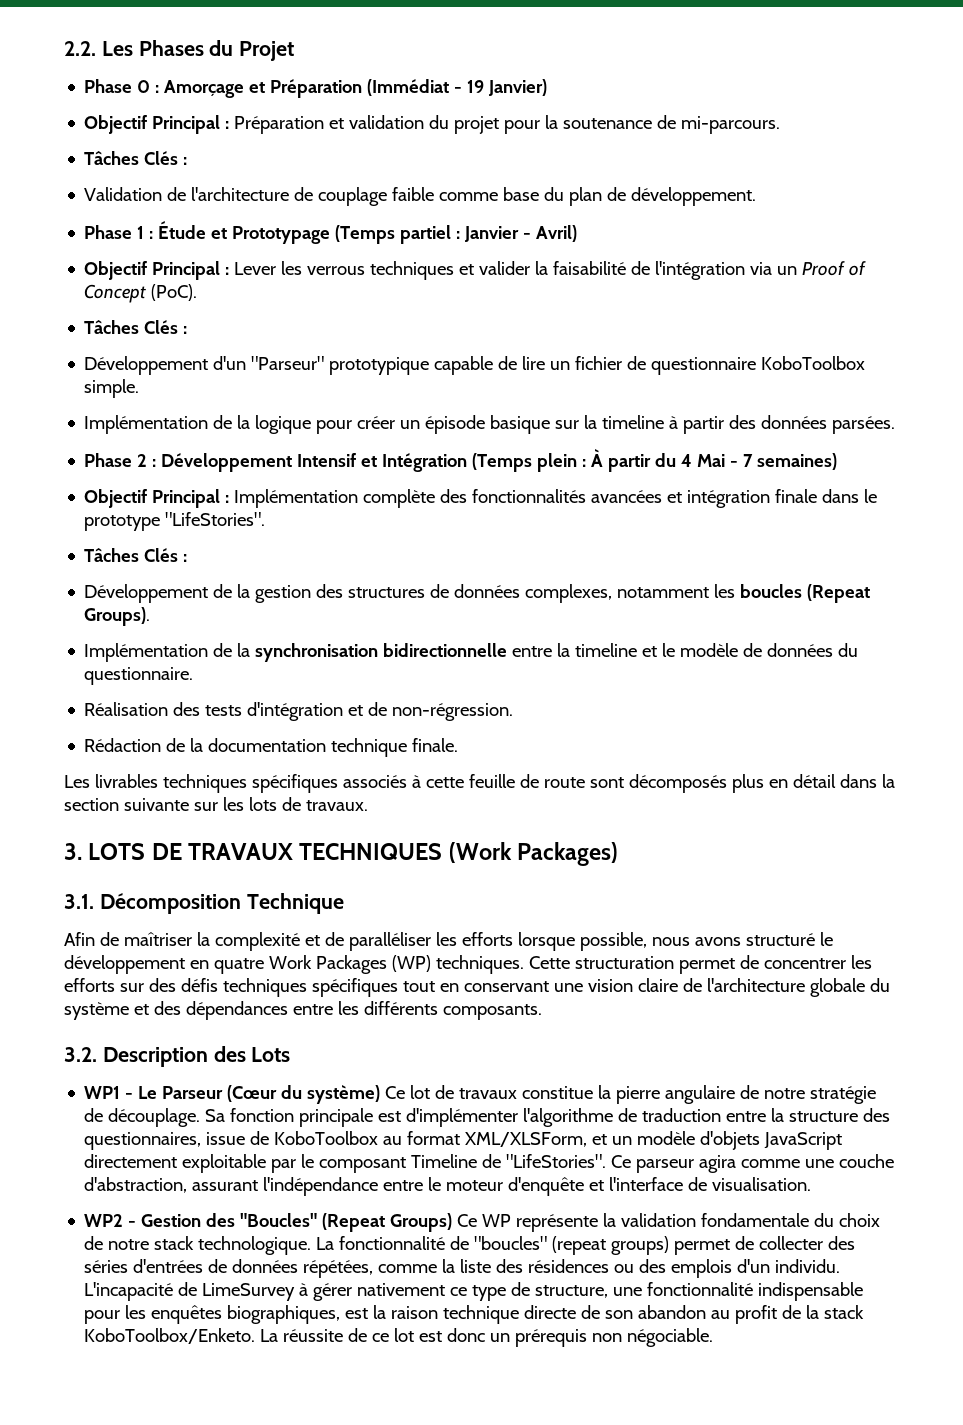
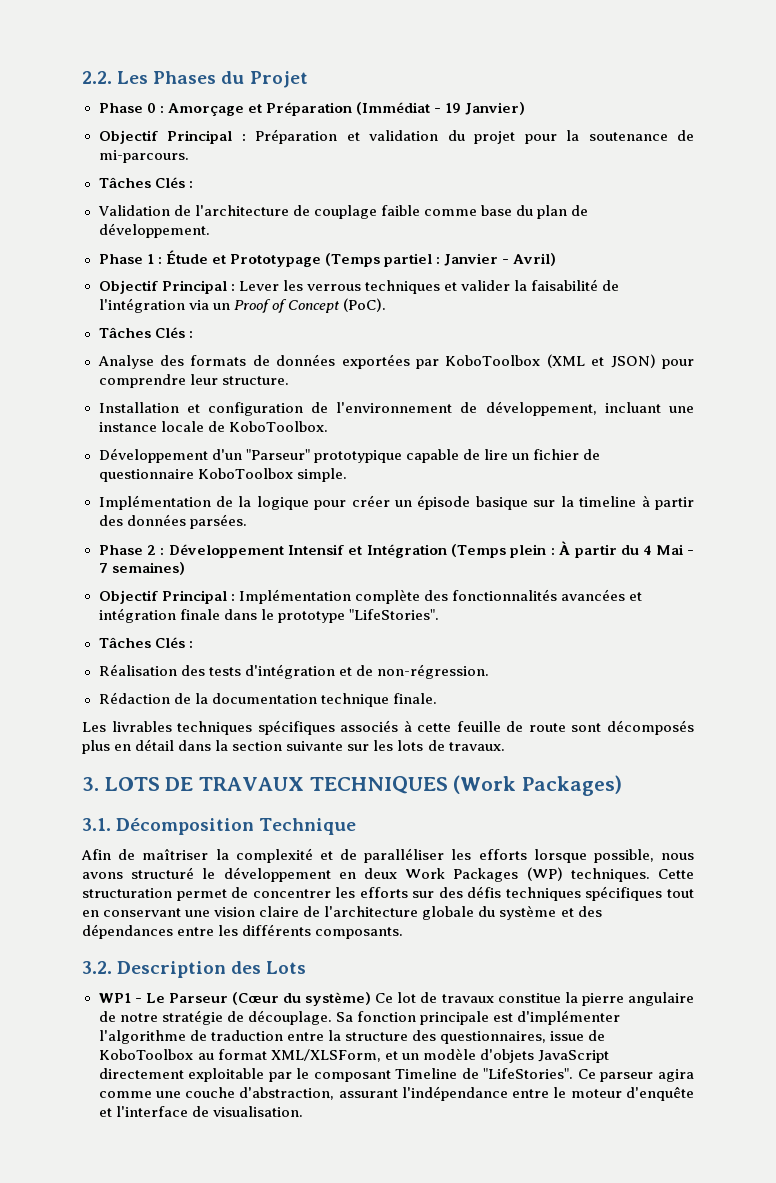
+ Analyse des formats de données exportées par KoboToolbox (XML et JSON) pour comprendre leur structure.
+ Installation et configuration de l'environnement de développement, incluant une instance locale de KoboToolbox.
- Développement de la gestion des structures de données complexes, notamment les boucles (Repeat Groups).
- Implémentation de la synchronisation bidirectionnelle entre la timeline et le modèle de données du questionnaire.
- Afin de maîtriser la complexité et de paralléliser les efforts lorsque possible, nous avons structuré le développement en quatre Work Packages (WP) techniques.
+ Afin de maîtriser la complexité et de paralléliser les efforts lorsque possible, nous avons structuré le développement en deux Work Packages (WP) techniques.
- WP2 - Gestion des "Boucles" (Repeat Groups) Ce WP représente la validation fondamentale du choix de notre stack technologique. La fonctionnalité de "boucles" (repeat groups) permet de collecter des séries d'entrées de données répétées, comme la liste des résidences ou des emplois d'un individu. L'incapacité de LimeSurvey à gérer nativement ce type de structure, une fonctionnalité indispensable pour les enquêtes biographiques, est la raison technique directe de son abandon au profit de la stack KoboToolbox/Enketo. La réussite de ce lot est donc un prérequis non négociable.

